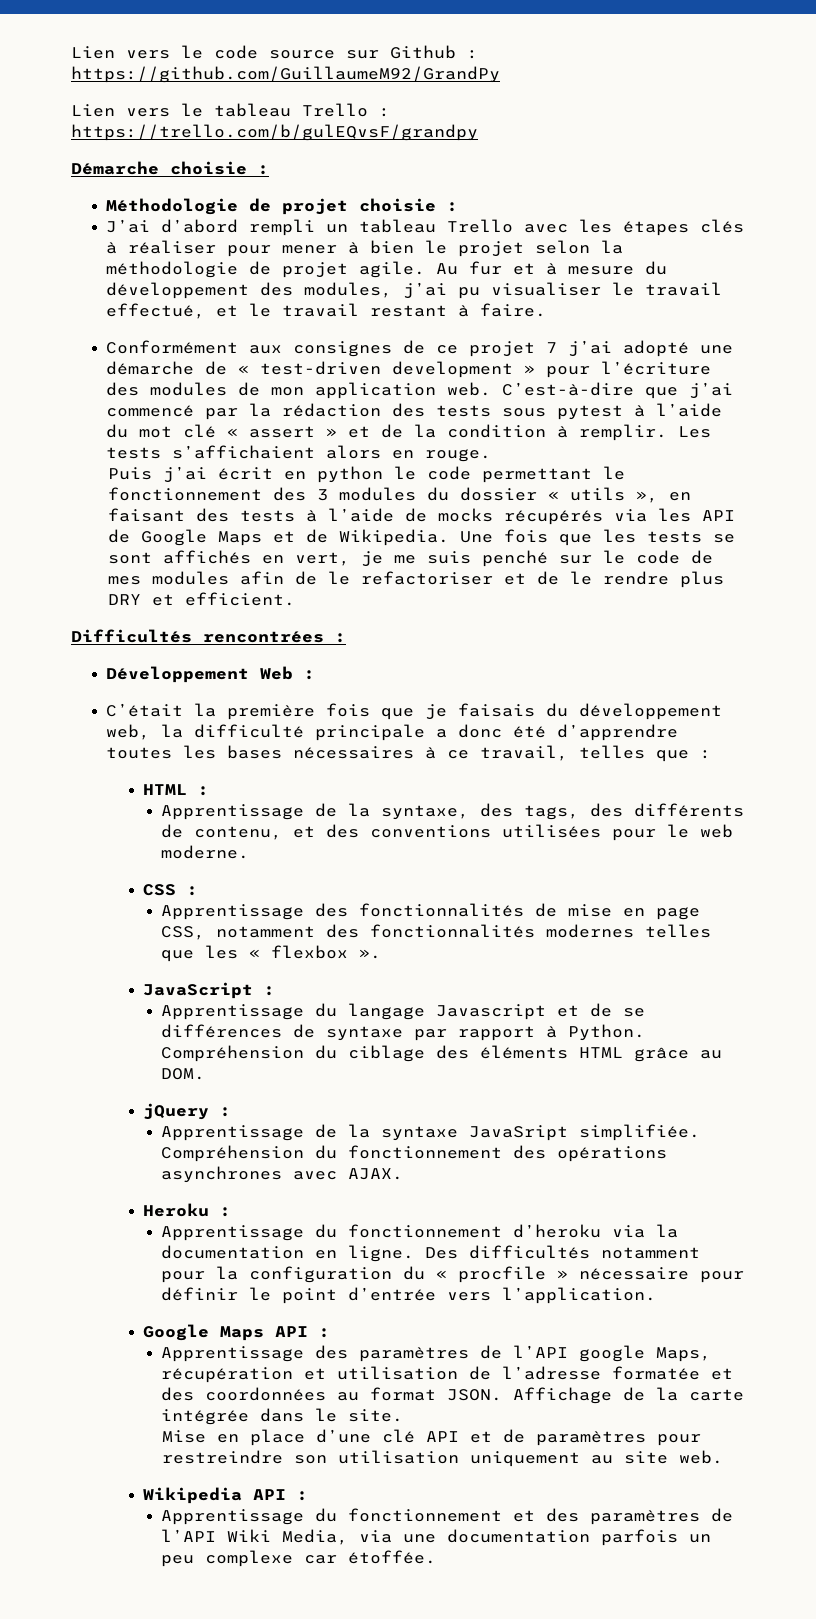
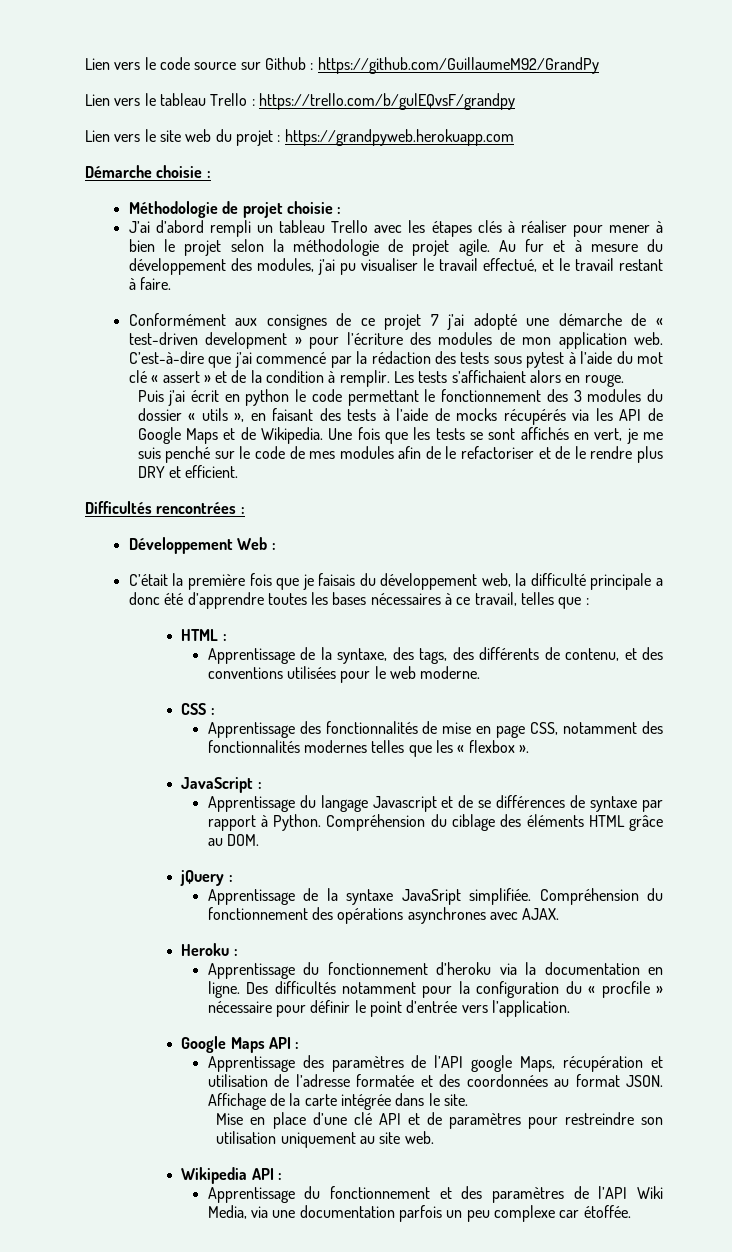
+ Lien vers le site web du projet : https://grandpyweb.herokuapp.com

